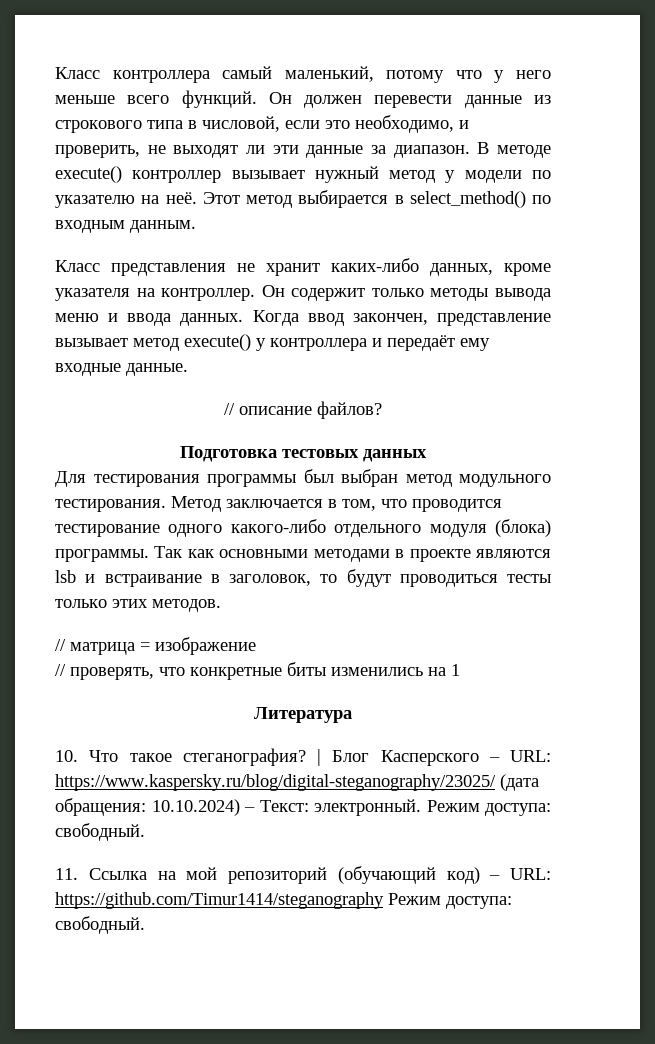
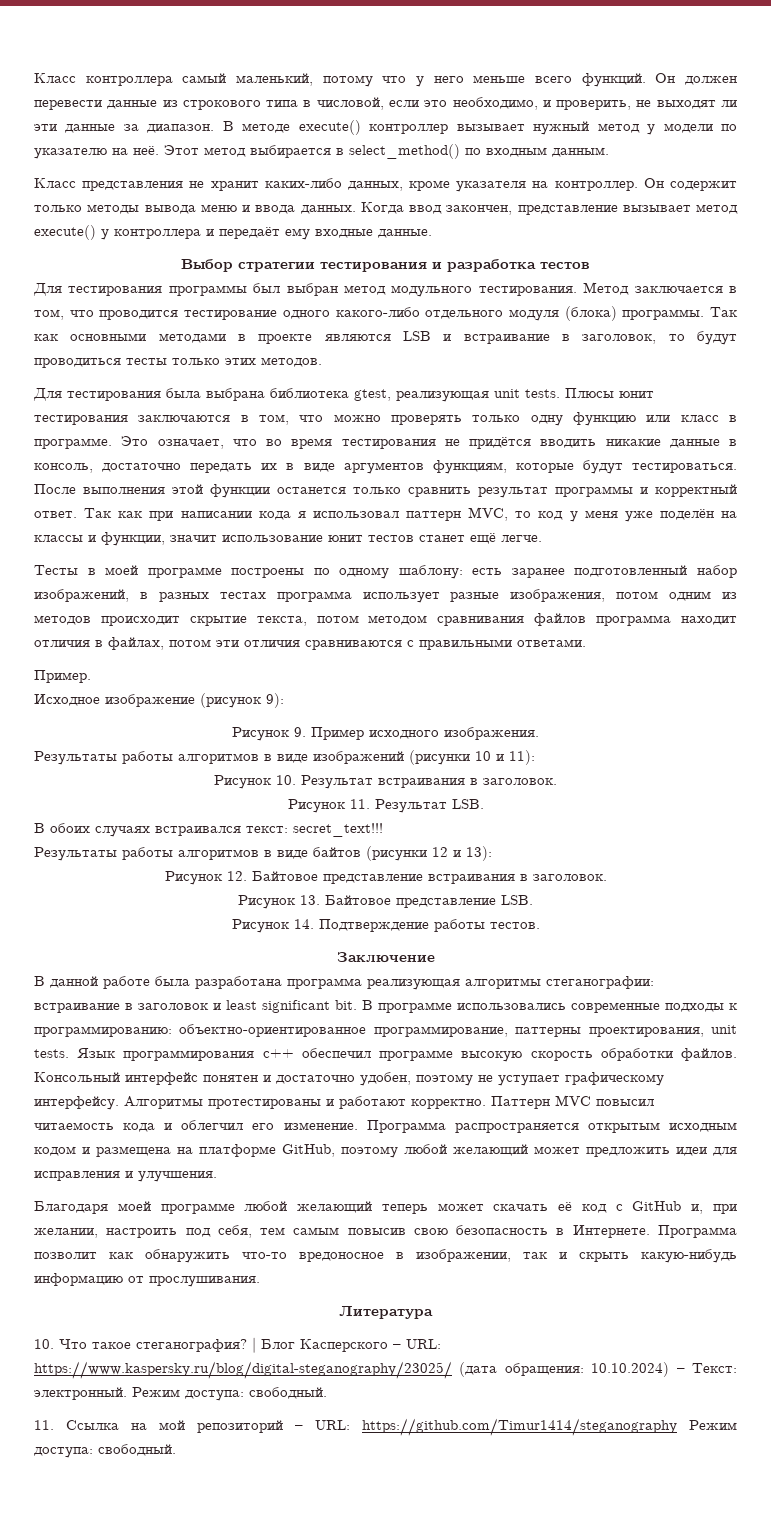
- // описание файлов?
- Подготовка тестовых данных
+ Выбор стратегии тестирования и разработка тестов
- Так как основными методами в проекте являются lsb и встраивание в заголовок, то будут проводиться тесты только этих методов.
+ Так как основными методами в проекте являются LSB и встраивание в заголовок, то будут проводиться тесты только этих методов.
- // матрица = изображение
- // проверять, что конкретные биты изменились на 1
+ Для тестирования была выбрана библиотека gtest, реализующая unit tests. Плюсы юнит тестирования заключаются в том, что можно проверять только одну функцию или класс в программе. Это означает, что во время тестирования не придётся вводить никакие данные в консоль, достаточно передать их в виде аргументов функциям, которые будут тестироваться. После выполнения этой функции останется только сравнить результат программы и корректный ответ. Так как при написании кода я использовал паттерн MVC, то код у меня уже поделён на классы и функции, значит использование юнит тестов станет ещё легче.
+ Тесты в моей программе построены по одному шаблону: есть заранее подготовленный набор изображений, в разных тестах программа использует разные изображения, потом одним из методов происходит скрытие текста, потом методом сравнивания файлов программа находит отличия в файлах, потом эти отличия сравниваются с правильными ответами.
+ Пример.
+ Исходное изображение (рисунок 9):
+ Рисунок 9. Пример исходного изображения.
+ Результаты работы алгоритмов в виде изображений (рисунки 10 и 11):
+ Рисунок 10. Результат встраивания в заголовок.
+ Рисунок 11. Результат LSB.
+ В обоих случаях встраивался текст: secret_text!!!
+ Результаты работы алгоритмов в виде байтов (рисунки 12 и 13):
+ Рисунок 12. Байтовое представление встраивания в заголовок.
+ Рисунок 13. Байтовое представление LSB.
+ Рисунок 14. Подтверждение работы тестов.
+ Заключение
+ В данной работе была разработана программа реализующая алгоритмы стеганографии: встраивание в заголовок и least significant bit. В программе использовались современные подходы к программированию: объектно-ориентированное программирование, паттерны проектирования, unit tests. Язык программирования с++ обеспечил программе высокую скорость обработки файлов. Консольный интерфейс понятен и достаточно удобен, поэтому не уступает графическому интерфейсу. Алгоритмы протестированы и работают корректно. Паттерн MVC повысил читаемость кода и облегчил его изменение. Программа распространяется открытым исходным кодом и размещена на платформе GitHub, поэтому любой желающий может предложить идеи для исправления и улучшения.
+ Благодаря моей программе любой желающий теперь может скачать её код с GitHub и, при желании, настроить под себя, тем самым повысив свою безопасность в Интернете. Программа позволит как обнаружить что-то вредоносное в изображении, так и скрыть какую-нибудь информацию от прослушивания.
- 11. Ссылка на мой репозиторий (обучающий код) – URL: https://github.com/Timur1414/steganography Режим доступа: свободный.
+ 11. Ссылка на мой репозиторий – URL: https://github.com/Timur1414/steganography Режим доступа: свободный.

